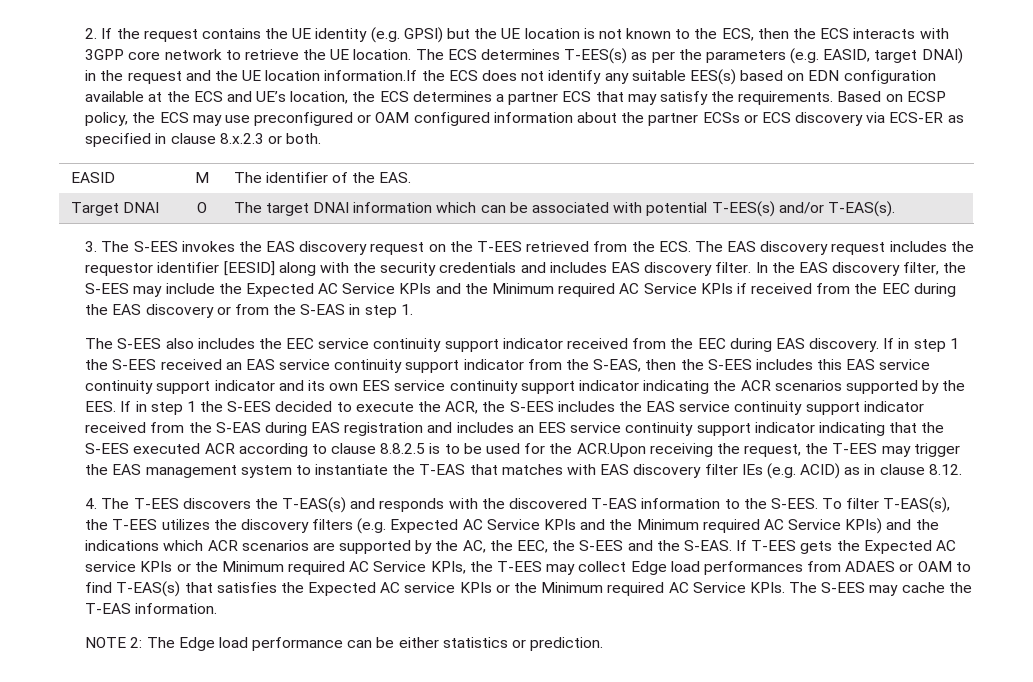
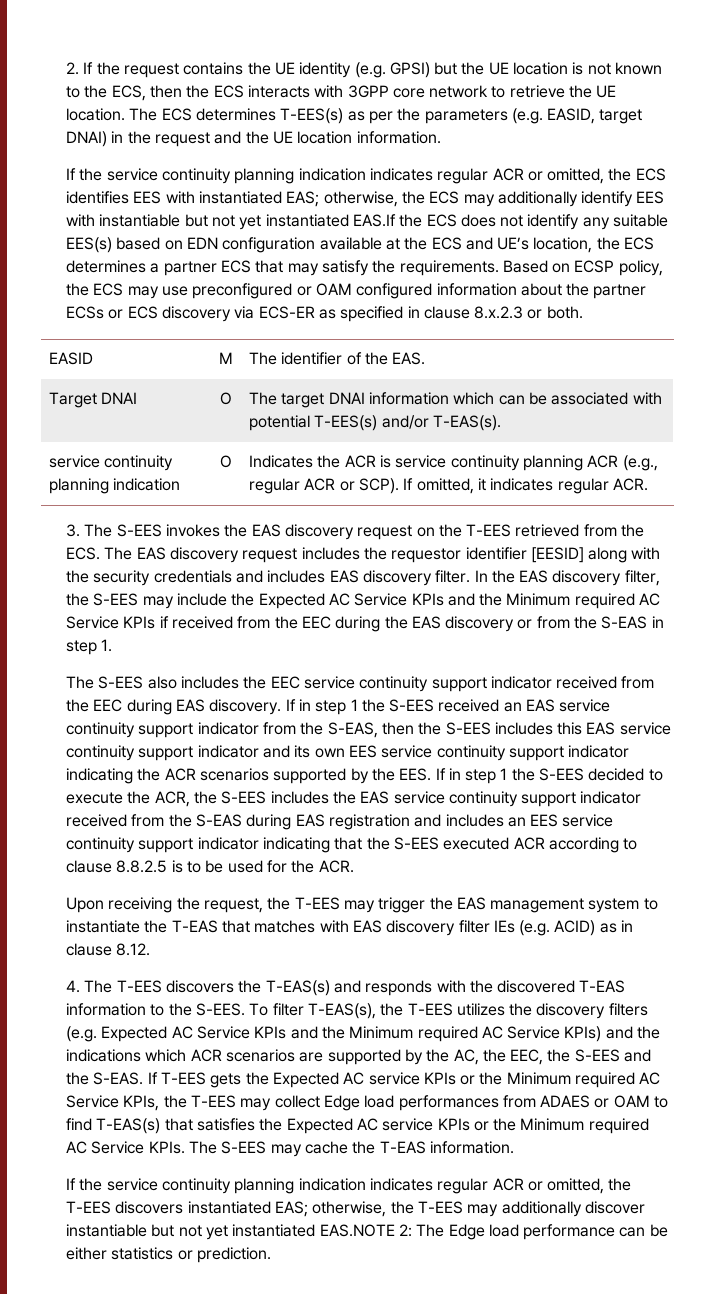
- The ECS determines T-EES(s) as per the parameters (e.g. EASID, target DNAI) in the request and the UE location information.If the ECS does not identify any suitable EES(s) based on EDN configuration available at the ECS and UE’s location, the ECS determines a partner ECS that may satisfy the requirements.
+ The ECS determines T-EES(s) as per the parameters (e.g. EASID, target DNAI) in the request and the UE location information.
+ If the service continuity planning indication indicates regular ACR or omitted, the ECS identifies EES with instantiated EAS; otherwise, the ECS may additionally identify EES with instantiable but not yet instantiated EAS.If the ECS does not identify any suitable EES(s) based on EDN configuration available at the ECS and UE’s location, the ECS determines a partner ECS that may satisfy the requirements.
+ service continuity planning indication | O | Indicates the ACR is service continuity planning ACR (e.g., regular ACR or SCP). If omitted, it indicates regular ACR.
- If in step 1 the S-EES received an EAS service continuity support indicator from the S-EAS, then the S-EES includes this EAS service continuity support indicator and its own EES service continuity support indicator indicating the ACR scenarios supported by the EES. If in step 1 the S-EES decided to execute the ACR, the S-EES includes the EAS service continuity support indicator received from the S-EAS during EAS registration and includes an EES service continuity support indicator indicating that the S-EES executed ACR according to clause 8.8.2.5 is to be used for the ACR.Upon receiving the request, the T-EES may trigger the EAS management system to instantiate the T-EAS that matches with EAS discovery filter IEs (e.g. ACID) as in clause 8.12.
+ If in step 1 the S-EES received an EAS service continuity support indicator from the S-EAS, then the S-EES includes this EAS service continuity support indicator and its own EES service continuity support indicator indicating the ACR scenarios supported by the EES. If in step 1 the S-EES decided to execute the ACR, the S-EES includes the EAS service continuity support indicator received from the S-EAS during EAS registration and includes an EES service continuity support indicator indicating that the S-EES executed ACR according to clause 8.8.2.5 is to be used for the ACR.
+ Upon receiving the request, the T-EES may trigger the EAS management system to instantiate the T-EAS that matches with EAS discovery filter IEs (e.g. ACID) as in clause 8.12.
- NOTE 2: The Edge load performance can be either statistics or prediction.
+ If the service continuity planning indication indicates regular ACR or omitted, the T-EES discovers instantiated EAS; otherwise, the T-EES may additionally discover instantiable but not yet instantiated EAS.NOTE 2: The Edge load performance can be either statistics or prediction.

